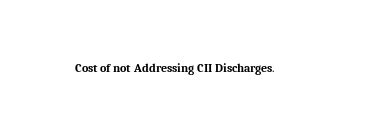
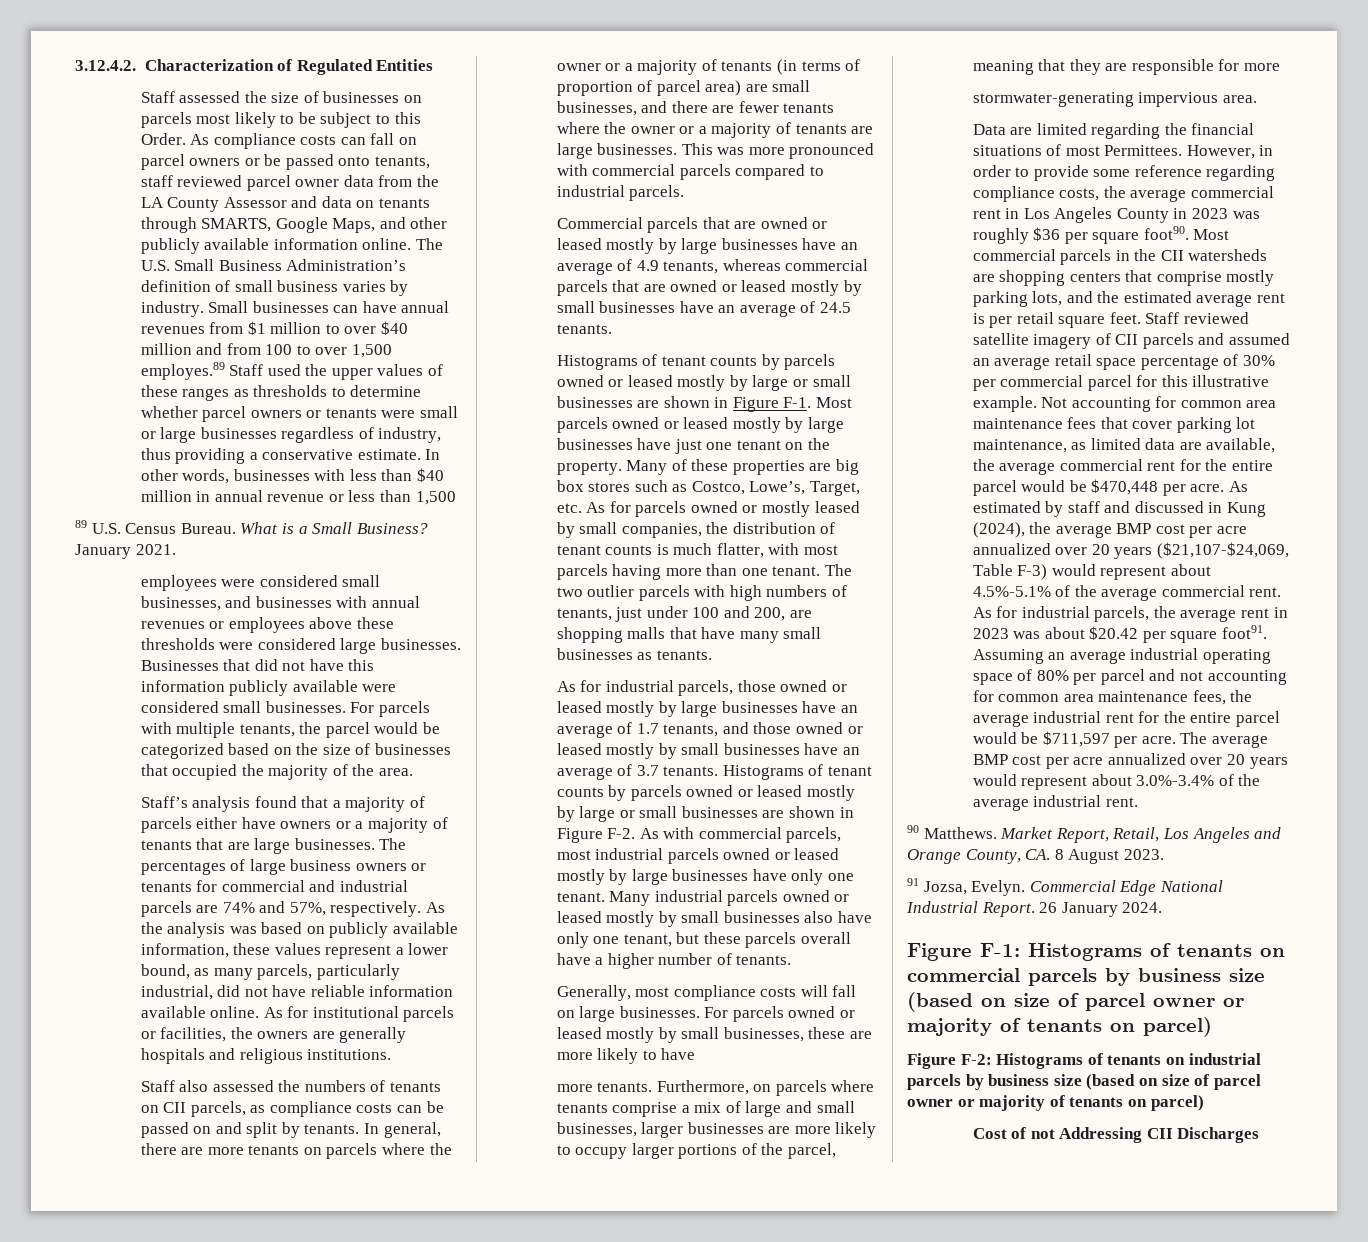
+ 3.12.4.2. Characterization of Regulated Entities
+ Staff assessed the size of businesses on parcels most likely to be subject to this Order. As compliance costs can fall on parcel owners or be passed onto tenants, staff reviewed parcel owner data from the LA County Assessor and data on tenants through SMARTS, Google Maps, and other publicly available information online. The U.S. Small Business Administration’s definition of small business varies by industry. Small businesses can have annual revenues from $1 million to over $40 million and from 100 to over 1,500 employes.89 Staff used the upper values of these ranges as thresholds to determine whether parcel owners or tenants were small or large businesses regardless of industry, thus providing a conservative estimate. In other words, businesses with less than $40 million in annual revenue or less than 1,500
+ 89 U.S. Census Bureau. What is a Small Business? January 2021.
+ employees were considered small businesses, and businesses with annual revenues or employees above these thresholds were considered large businesses. Businesses that did not have this information publicly available were considered small businesses. For parcels with multiple tenants, the parcel would be categorized based on the size of businesses that occupied the majority of the area.
+ Staff’s analysis found that a majority of parcels either have owners or a majority of tenants that are large businesses. The percentages of large business owners or tenants for commercial and industrial parcels are 74% and 57%, respectively. As the analysis was based on publicly available information, these values represent a lower bound, as many parcels, particularly industrial, did not have reliable information available online. As for institutional parcels or facilities, the owners are generally hospitals and religious institutions.
+ Staff also assessed the numbers of tenants on CII parcels, as compliance costs can be passed on and split by tenants. In general, there are more tenants on parcels where the owner or a majority of tenants (in terms of proportion of parcel area) are small businesses, and there are fewer tenants where the owner or a majority of tenants are large businesses. This was more pronounced with commercial parcels compared to industrial parcels.
+ Commercial parcels that are owned or leased mostly by large businesses have an average of 4.9 tenants, whereas commercial parcels that are owned or leased mostly by small businesses have an average of 24.5 tenants.
+ Histograms of tenant counts by parcels owned or leased mostly by large or small businesses are shown in Figure F-1. Most parcels owned or leased mostly by large businesses have just one tenant on the property. Many of these properties are big box stores such as Costco, Lowe’s, Target, etc. As for parcels owned or mostly leased by small companies, the distribution of tenant counts is much flatter, with most parcels having more than one tenant. The two outlier parcels with high numbers of tenants, just under 100 and 200, are shopping malls that have many small businesses as tenants.
+ As for industrial parcels, those owned or leased mostly by large businesses have an average of 1.7 tenants, and those owned or leased mostly by small businesses have an average of 3.7 tenants. Histograms of tenant counts by parcels owned or leased mostly by large or small businesses are shown in Figure F-2. As with commercial parcels, most industrial parcels owned or leased mostly by large businesses have only one tenant. Many industrial parcels owned or leased mostly by small businesses also have only one tenant, but these parcels overall have a higher number of tenants.
+ Generally, most compliance costs will fall on large businesses. For parcels owned or leased mostly by small businesses, these are more likely to have
+ more tenants. Furthermore, on parcels where tenants comprise a mix of large and small businesses, larger businesses are more likely to occupy larger portions of the parcel, meaning that they are responsible for more
+ stormwater-generating impervious area.
+ Data are limited regarding the financial situations of most Permittees. However, in order to provide some reference regarding compliance costs, the average commercial rent in Los Angeles County in 2023 was roughly $36 per square foot90. Most commercial parcels in the CII watersheds are shopping centers that comprise mostly parking lots, and the estimated average rent is per retail square feet. Staff reviewed satellite imagery of CII parcels and assumed an average retail space percentage of 30% per commercial parcel for this illustrative example. Not accounting for common area maintenance fees that cover parking lot maintenance, as limited data are available, the average commercial rent for the entire parcel would be $470,448 per acre. As estimated by staff and discussed in Kung (2024), the average BMP cost per acre annualized over 20 years ($21,107-$24,069, Table F-3) would represent about 4.5%-5.1% of the average commercial rent. As for industrial parcels, the average rent in 2023 was about $20.42 per square foot91. Assuming an average industrial operating space of 80% per parcel and not accounting for common area maintenance fees, the average industrial rent for the entire parcel would be $711,597 per acre. The average BMP cost per acre annualized over 20 years would represent about 3.0%-3.4% of the average industrial rent.
+ 90 Matthews. Market Report, Retail, Los Angeles and Orange County, CA. 8 August 2023.
+ 91 Jozsa, Evelyn. Commercial Edge National Industrial Report. 26 January 2024.
+ Figure F-1: Histograms of tenants on commercial parcels by business size (based on size of parcel owner or majority of tenants on parcel)
+ Figure F-2: Histograms of tenants on industrial parcels by business size (based on size of parcel owner or majority of tenants on parcel)
- Cost of not Addressing CII Discharges.
+ Cost of not Addressing CII Discharges

